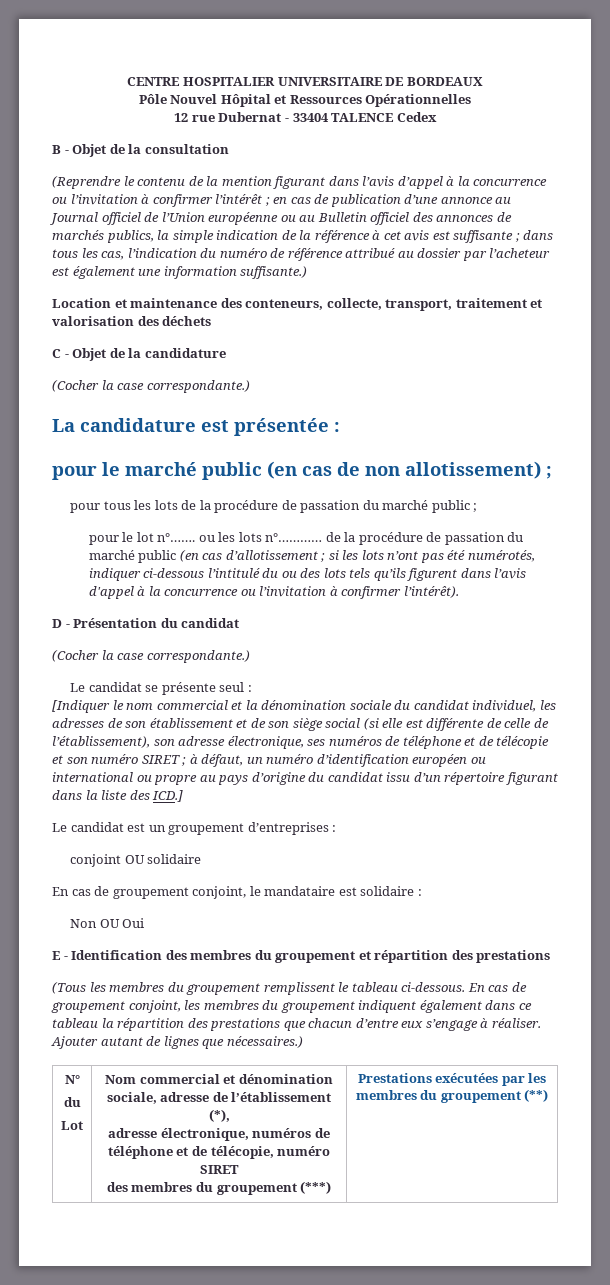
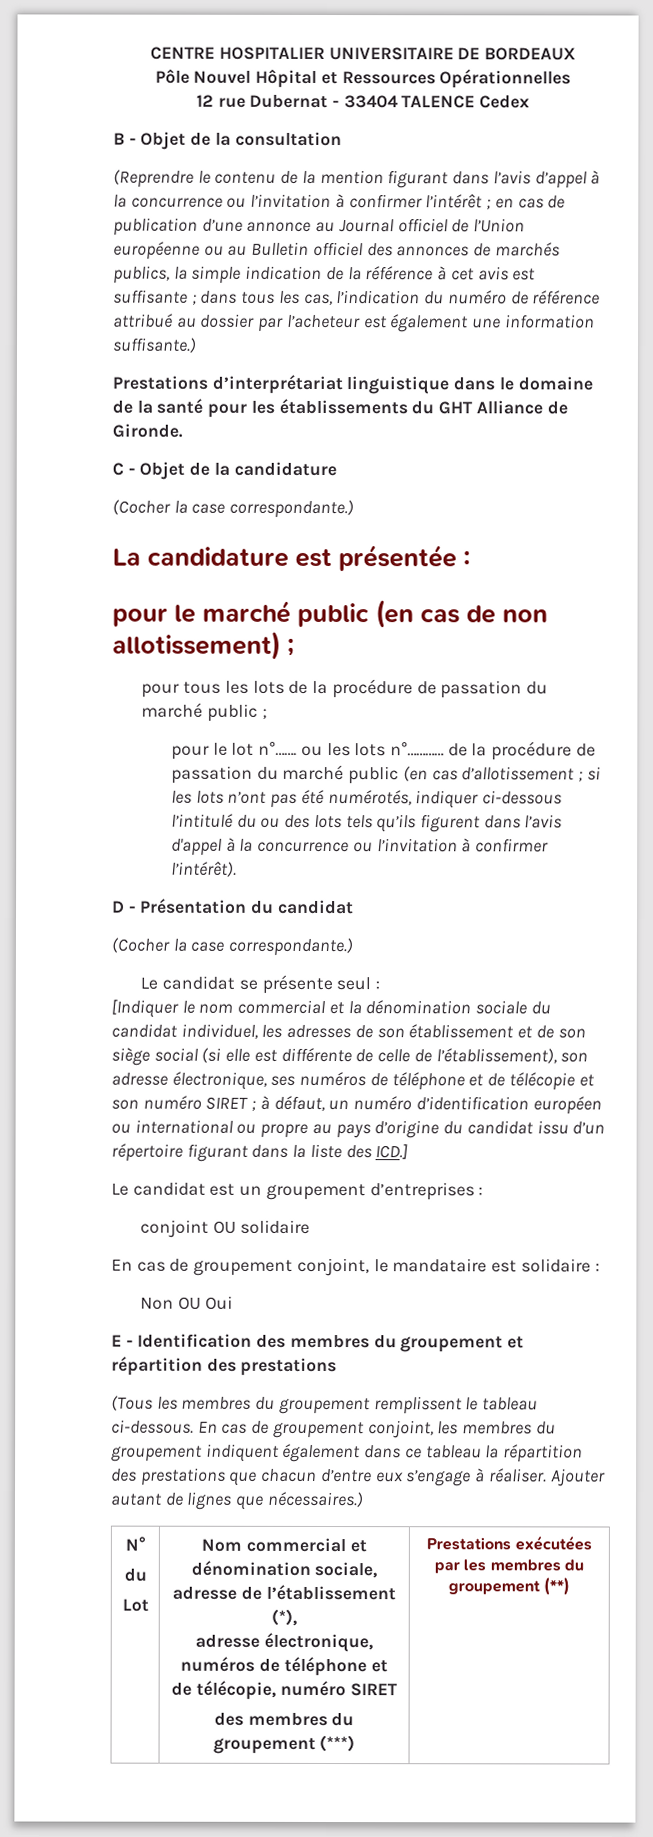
- Location et maintenance des conteneurs, collecte, transport, traitement et valorisation des déchets
+ Prestations d’interprétariat linguistique dans le domaine de la santé pour les établissements du GHT Alliance de Gironde.

